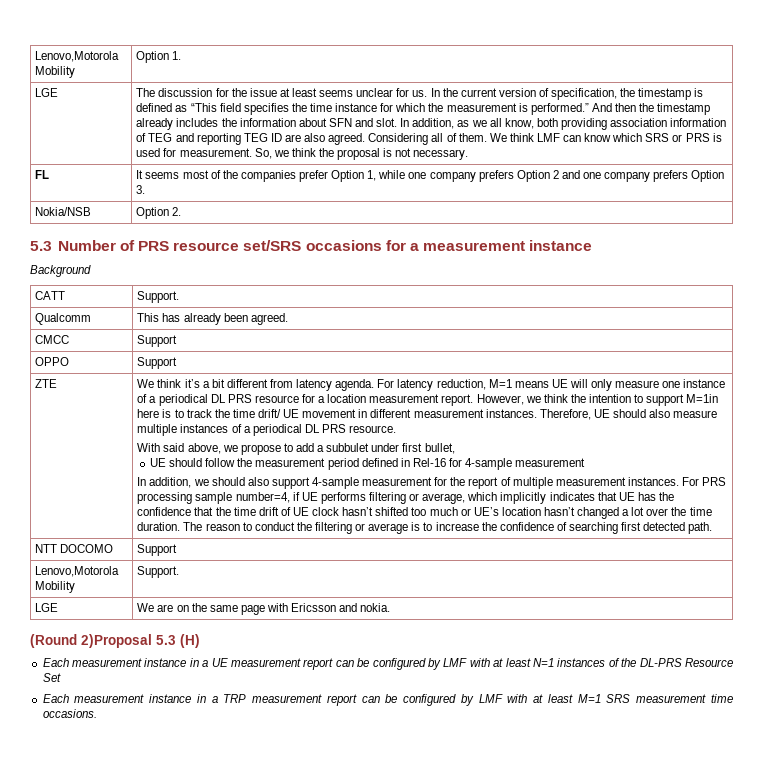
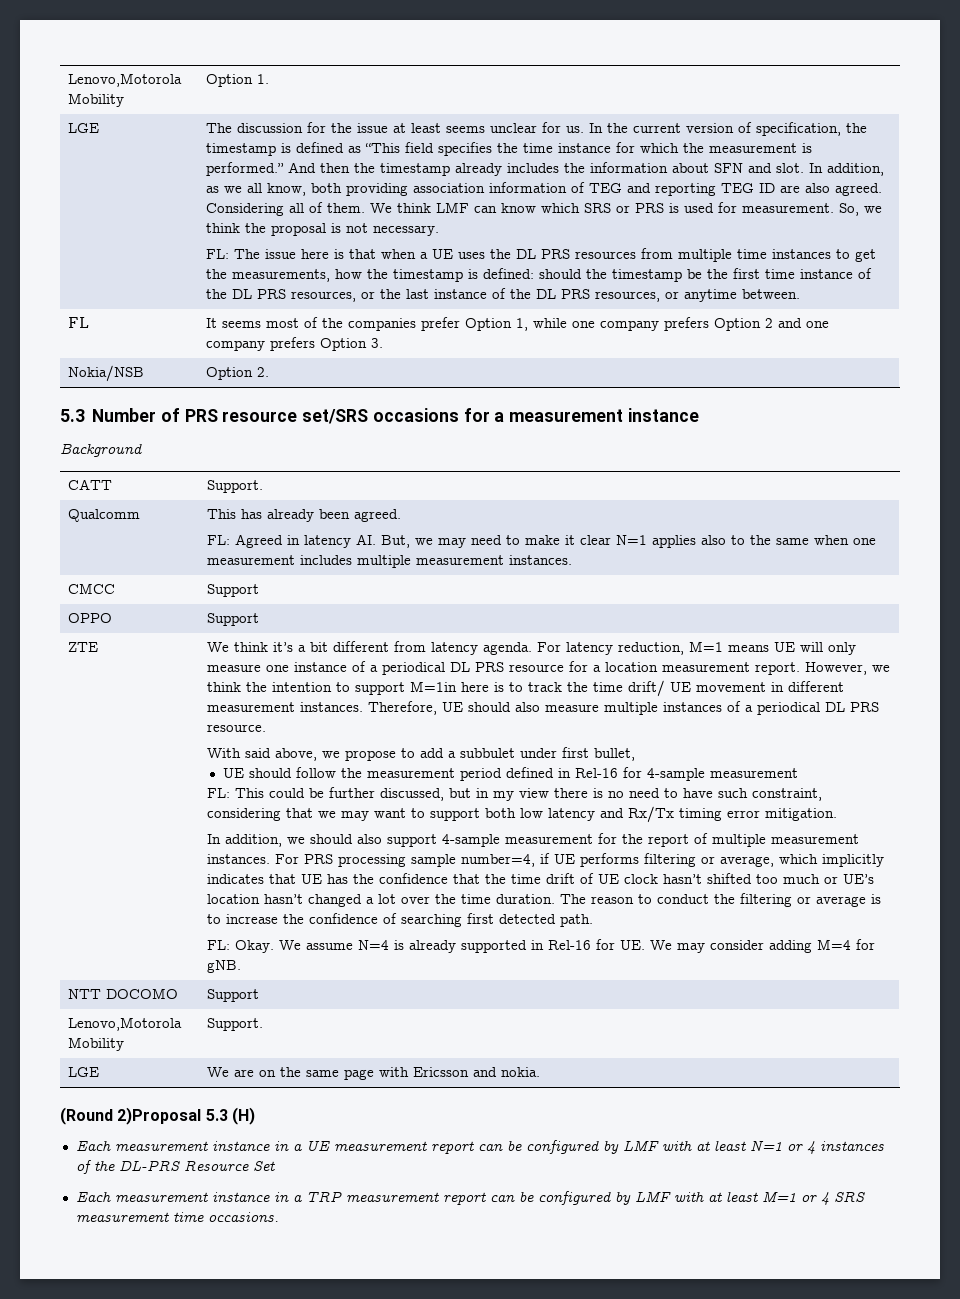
+ FL: The issue here is that when a UE uses the DL PRS resources from multiple time instances to get the measurements, how the timestamp is defined: should the timestamp be the first time instance of the DL PRS resources, or the last instance of the DL PRS resources, or anytime between.
  Qualcomm | This has already been agreed.
+ FL: Agreed in latency AI. But, we may need to make it clear N=1 applies also to the same when one measurement includes multiple measurement instances.
+ FL: This could be further discussed, but in my view there is no need to have such constraint, considering that we may want to support both low latency and Rx/Tx timing error mitigation.
+ FL: Okay. We assume N=4 is already supported in Rel-16 for UE. We may consider adding M=4 for gNB.
- Each measurement instance in a UE measurement report can be configured by LMF with at least N=1 instances of the DL-PRS Resource Set
+ Each measurement instance in a UE measurement report can be configured by LMF with at least N=1 or 4 instances of the DL-PRS Resource Set
- Each measurement instance in a TRP measurement report can be configured by LMF with at least M=1 SRS measurement time occasions.
+ Each measurement instance in a TRP measurement report can be configured by LMF with at least M=1 or 4 SRS measurement time occasions.

